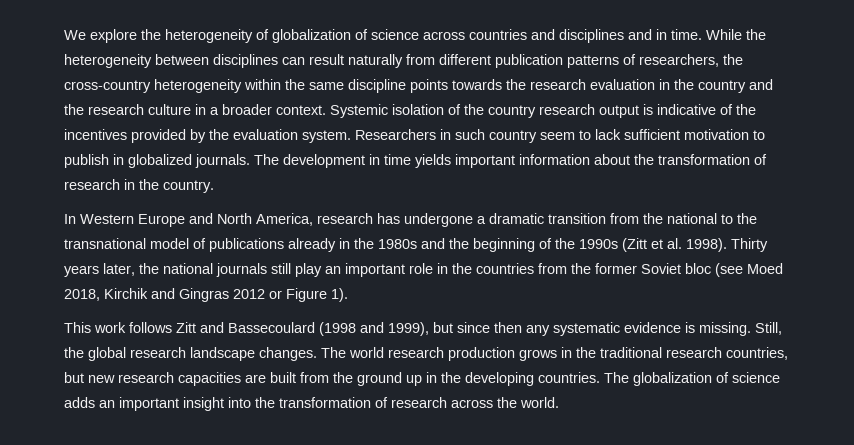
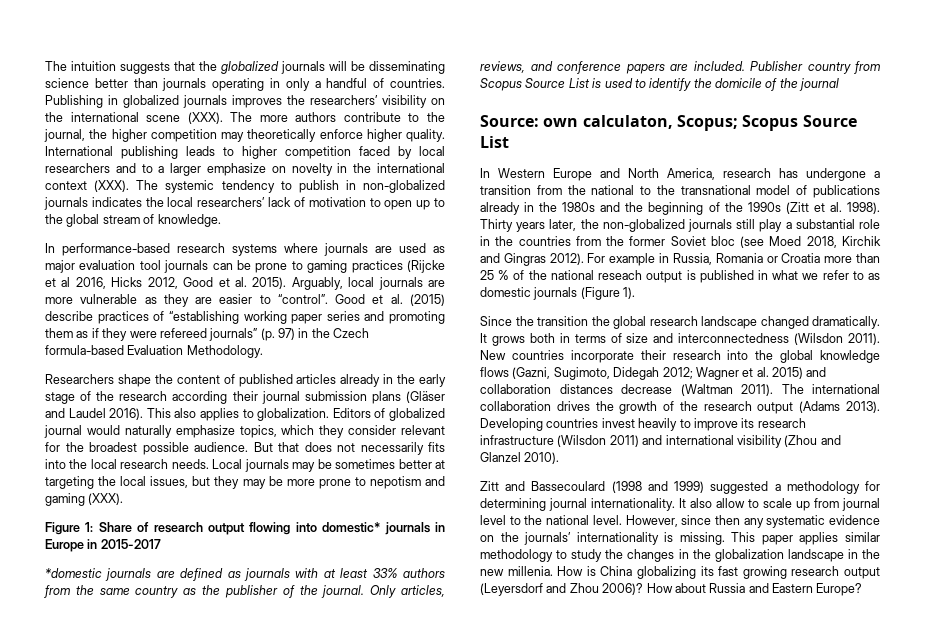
- We explore the heterogeneity of globalization of science across countries and disciplines and in time. While the heterogeneity between disciplines can result naturally from different publication patterns of researchers, the cross-country heterogeneity within the same discipline points towards the research evaluation in the country and the research culture in a broader context. Systemic isolation of the country research output is indicative of the incentives provided by the evaluation system. Researchers in such country seem to lack sufficient motivation to publish in globalized journals. The development in time yields important information about the transformation of research in the country.
+ The intuition suggests that the globalized journals will be disseminating science better than journals operating in only a handful of countries. Publishing in globalized journals improves the researchers’ visibility on the international scene (XXX). The more authors contribute to the journal, the higher competition may theoretically enforce higher quality. International publishing leads to higher competition faced by local researchers and to a larger emphasize on novelty in the international context (XXX). The systemic tendency to publish in non-globalized journals indicates the local researchers’ lack of motivation to open up to the global stream of knowledge.
+ In performance-based research systems where journals are used as major evaluation tool journals can be prone to gaming practices (Rijcke et al 2016, Hicks 2012, Good et al. 2015). Arguably, local journals are more vulnerable as they are easier to “control”. Good et al. (2015) describe practices of “establishing working paper series and promoting them as if they were refereed journals” (p. 97) in the Czech formula-based Evaluation Methodology.
+ Researchers shape the content of published articles already in the early stage of the research according their journal submission plans (Gläser and Laudel 2016). This also applies to globalization. Editors of globalized journal would naturally emphasize topics, which they consider relevant for the broadest possible audience. But that does not necessarily fits into the local research needs. Local journals may be sometimes better at targeting the local issues, but they may be more prone to nepotism and gaming (XXX).
+ Figure 1: Share of research output flowing into domestic* journals in Europe in 2015-2017
+ *domestic journals are defined as journals with at least 33% authors from the same country as the publisher of the journal. Only articles, reviews, and conference papers are included. Publisher country from Scopus Source List is used to identify the domicile of the journal
+ Source: own calculaton, Scopus; Scopus Source List
- In Western Europe and North America, research has undergone a dramatic transition from the national to the transnational model of publications already in the 1980s and the beginning of the 1990s (Zitt et al. 1998).
+ In Western Europe and North America, research has undergone a transition from the national to the transnational model of publications already in the 1980s and the beginning of the 1990s (Zitt et al. 1998).
- Thirty years later, the national journals still play an important role in the countries from the former Soviet bloc (see Moed 2018, Kirchik and Gingras 2012 or Figure 1).
- This work follows Zitt and Bassecoulard (1998 and 1999), but since then any systematic evidence is missing. Still, the global research landscape changes. The world research production grows in the traditional research countries, but new research capacities are built from the ground up in the developing countries. The globalization of science adds an important insight into the transformation of research across the world.
+ Thirty years later, the non-globalized journals still play a substantial role in the countries from the former Soviet bloc (see Moed 2018, Kirchik and Gingras 2012). For example in Russia, Romania or Croatia more than 25 % of the national reseach output is published in what we refer to as domestic journals (Figure 1).
+ Since the transition the global research landscape changed dramatically. It grows both in terms of size and interconnectedness (Wilsdon 2011). New countries incorporate their research into the global knowledge flows (Gazni, Sugimoto, Didegah 2012; Wagner et al. 2015) and collaboration distances decrease (Waltman 2011). The international collaboration drives the growth of the research output (Adams 2013). Developing countries invest heavily to improve its research infrastructure (Wilsdon 2011) and international visibility (Zhou and Glanzel 2010).
+ Zitt and Bassecoulard (1998 and 1999) suggested a methodology for determining journal internationality. It also allow to scale up from journal level to the national level. However, since then any systematic evidence on the journals’ internationality is missing. This paper applies similar methodology to study the changes in the globalization landscape in the new millenia. How is China globalizing its fast growing research output (Leyersdorf and Zhou 2006)? How about Russia and Eastern Europe?

